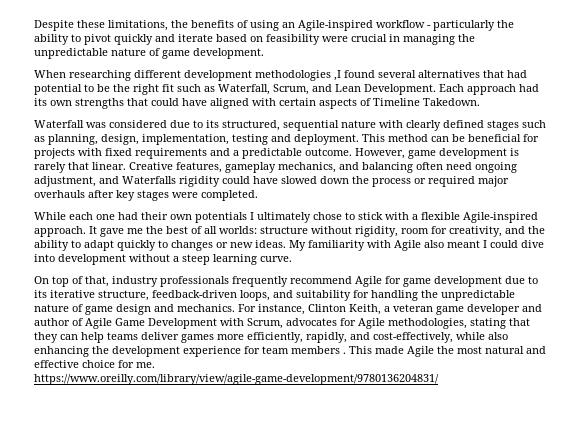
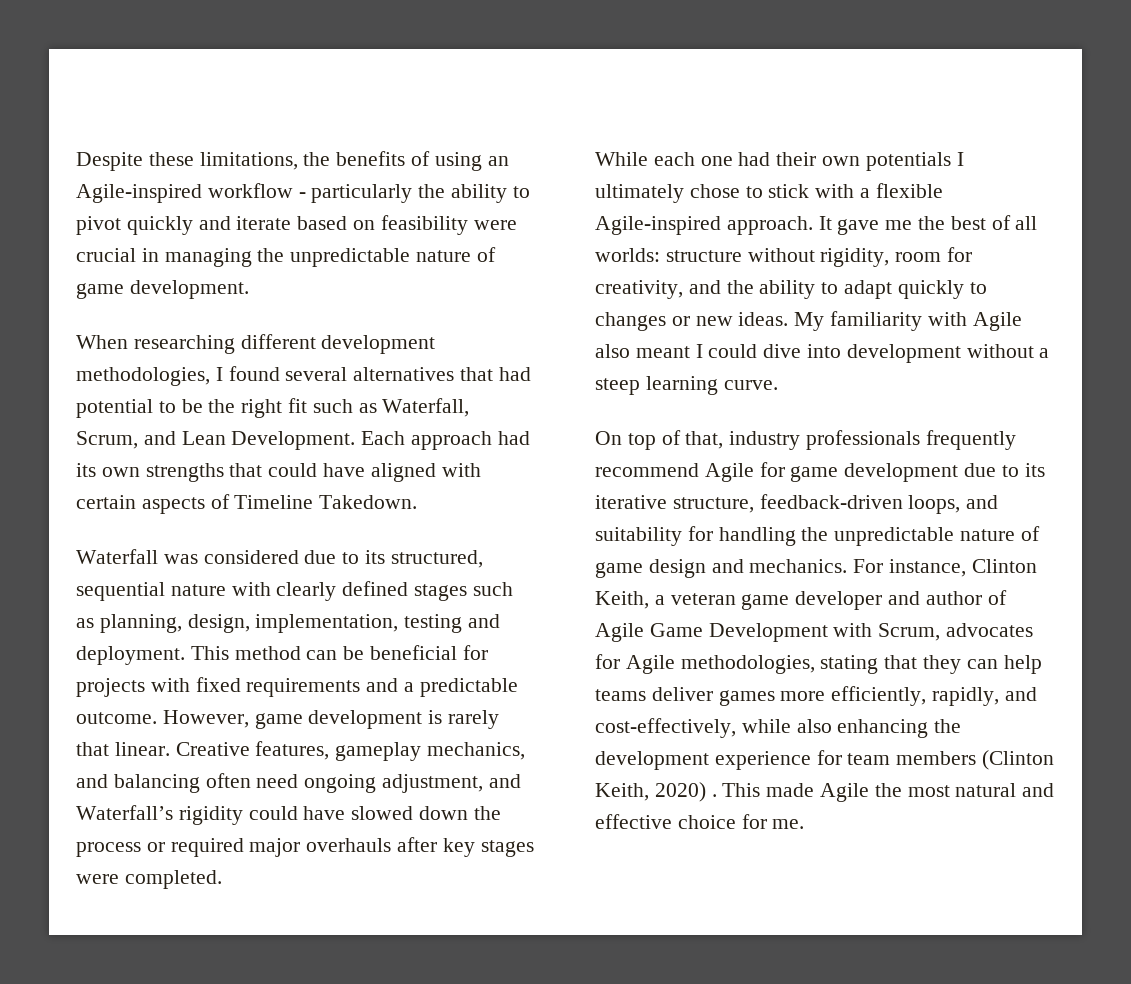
- When researching different development methodologies ,I found several alternatives that had potential to be the right fit such as Waterfall, Scrum, and Lean Development.
+ When researching different development methodologies, I found several alternatives that had potential to be the right fit such as Waterfall, Scrum, and Lean Development.
- Creative features, gameplay mechanics, and balancing often need ongoing adjustment, and Waterfalls rigidity could have slowed down the process or required major overhauls after key stages were completed.
+ Creative features, gameplay mechanics, and balancing often need ongoing adjustment, and Waterfall’s rigidity could have slowed down the process or required major overhauls after key stages were completed.
- For instance, Clinton Keith, a veteran game developer and author of Agile Game Development with Scrum, advocates for Agile methodologies, stating that they can help teams deliver games more efficiently, rapidly, and cost-effectively, while also enhancing the development experience for team members .
+ For instance, Clinton Keith, a veteran game developer and author of Agile Game Development with Scrum, advocates for Agile methodologies, stating that they can help teams deliver games more efficiently, rapidly, and cost-effectively, while also enhancing the development experience for team members (Clinton Keith, 2020) .
- This made Agile the most natural and effective choice for me. https://www.oreilly.com/library/view/agile-game-development/9780136204831/
+ This made Agile the most natural and effective choice for me.

